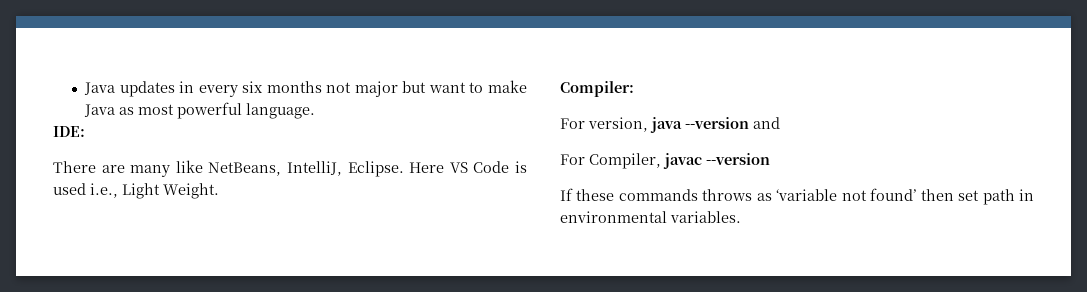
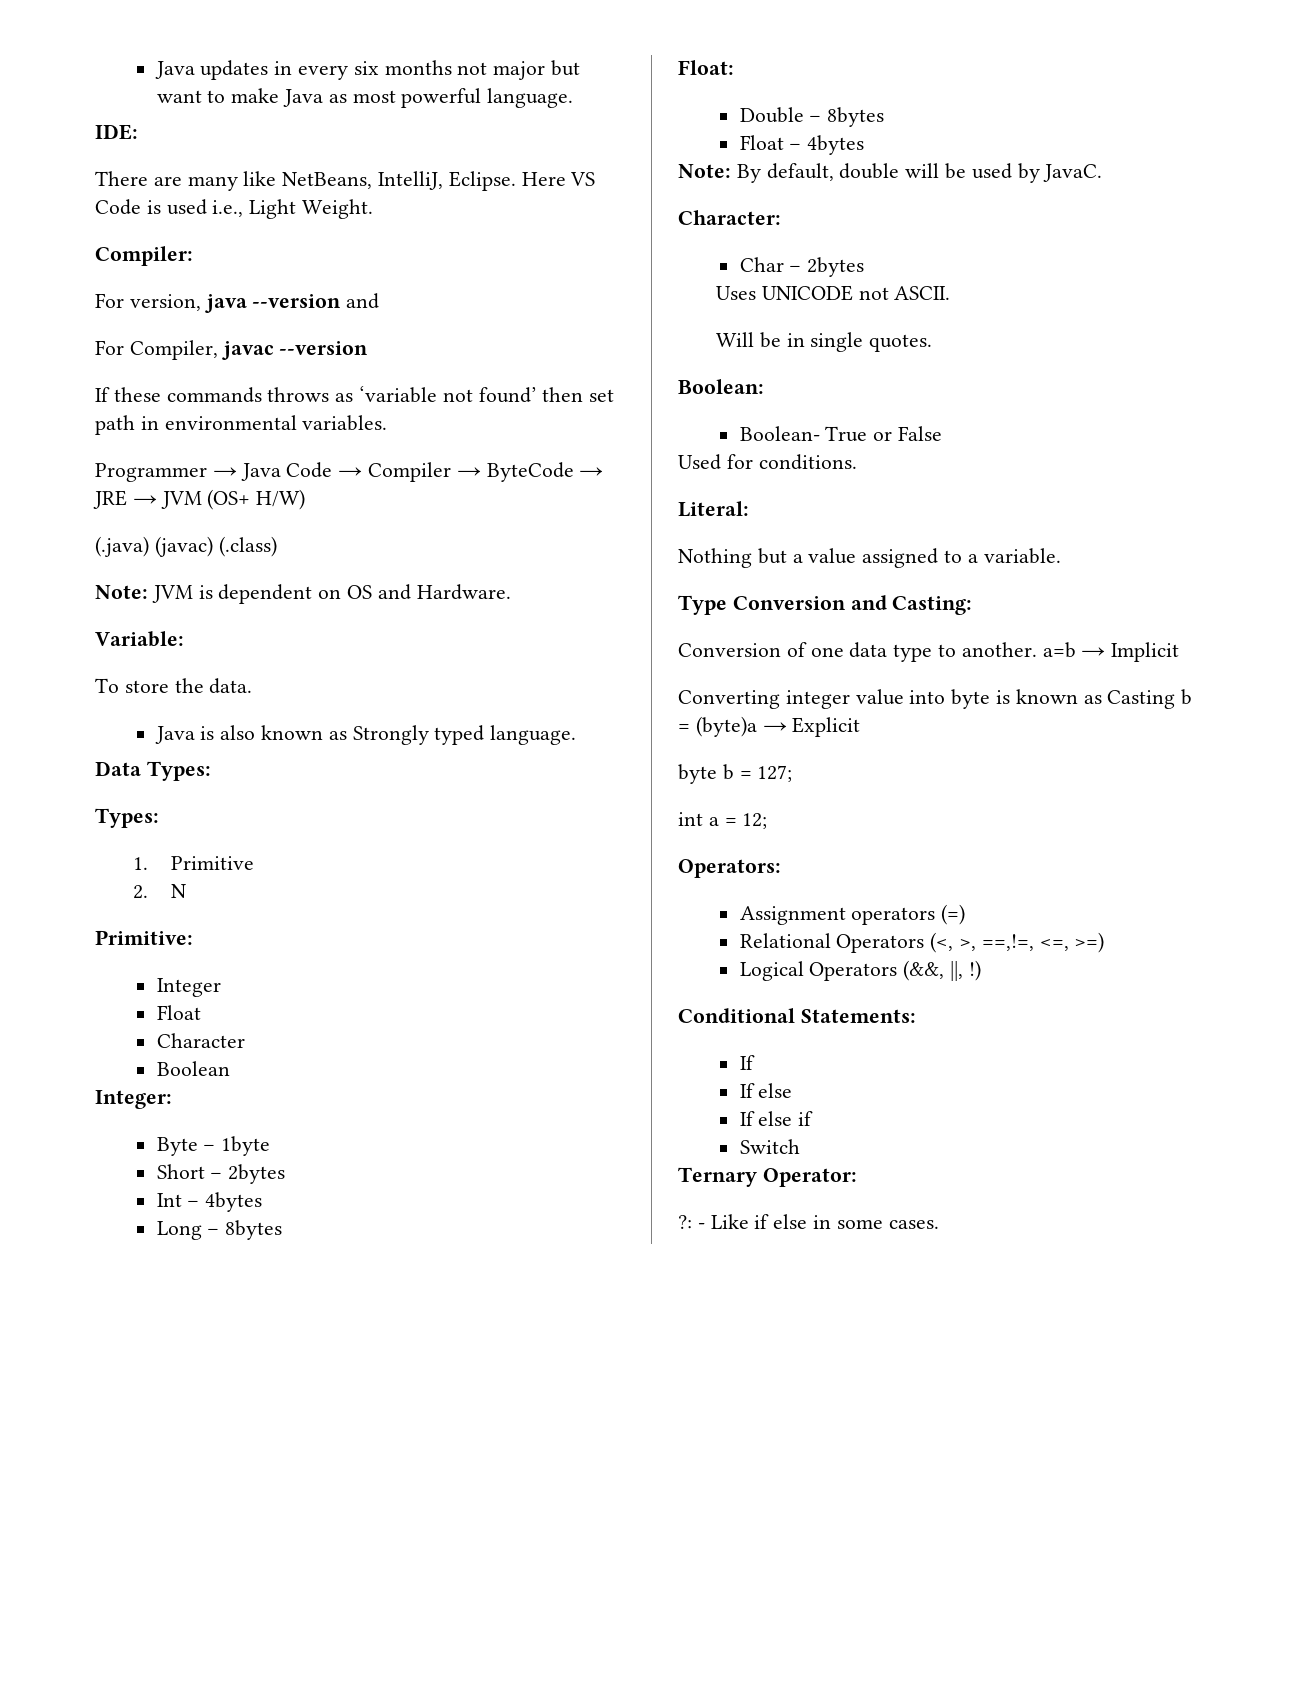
+ Programmer → Java Code → Compiler → ByteCode → JRE → JVM (OS+ H/W)
+ (.java) (javac) (.class)
+ Note: JVM is dependent on OS and Hardware.
+ Variable:
+ To store the data.
+ Java is also known as Strongly typed language.
+ Data Types:
+ Types:
+ 1. Primitive
+ 2. N
+ Primitive:
+ Integer
+ Float
+ Character
+ Boolean
+ Integer:
+ Byte – 1byte
+ Short – 2bytes
+ Int – 4bytes
+ Long – 8bytes
+ Float:
+ Double – 8bytes
+ Float – 4bytes
+ Note: By default, double will be used by JavaC.
+ Character:
+ Char – 2bytes
+ Uses UNICODE not ASCII.
+ Will be in single quotes.
+ Boolean:
+ Boolean- True or False
+ Used for conditions.
+ Literal:
+ Nothing but a value assigned to a variable.
+ Type Conversion and Casting:
+ Conversion of one data type to another. a=b → Implicit
+ Converting integer value into byte is known as Casting b = (byte)a → Explicit
+ byte b = 127;
+ int a = 12;
+ Operators:
+ Assignment operators (=)
+ Relational Operators (<, >, ==,!=, <=, >=)
+ Logical Operators (&&, ||, !)
+ Conditional Statements:
+ If
+ If else
+ If else if
+ Switch
+ Ternary Operator:
+ ?: - Like if else in some cases.

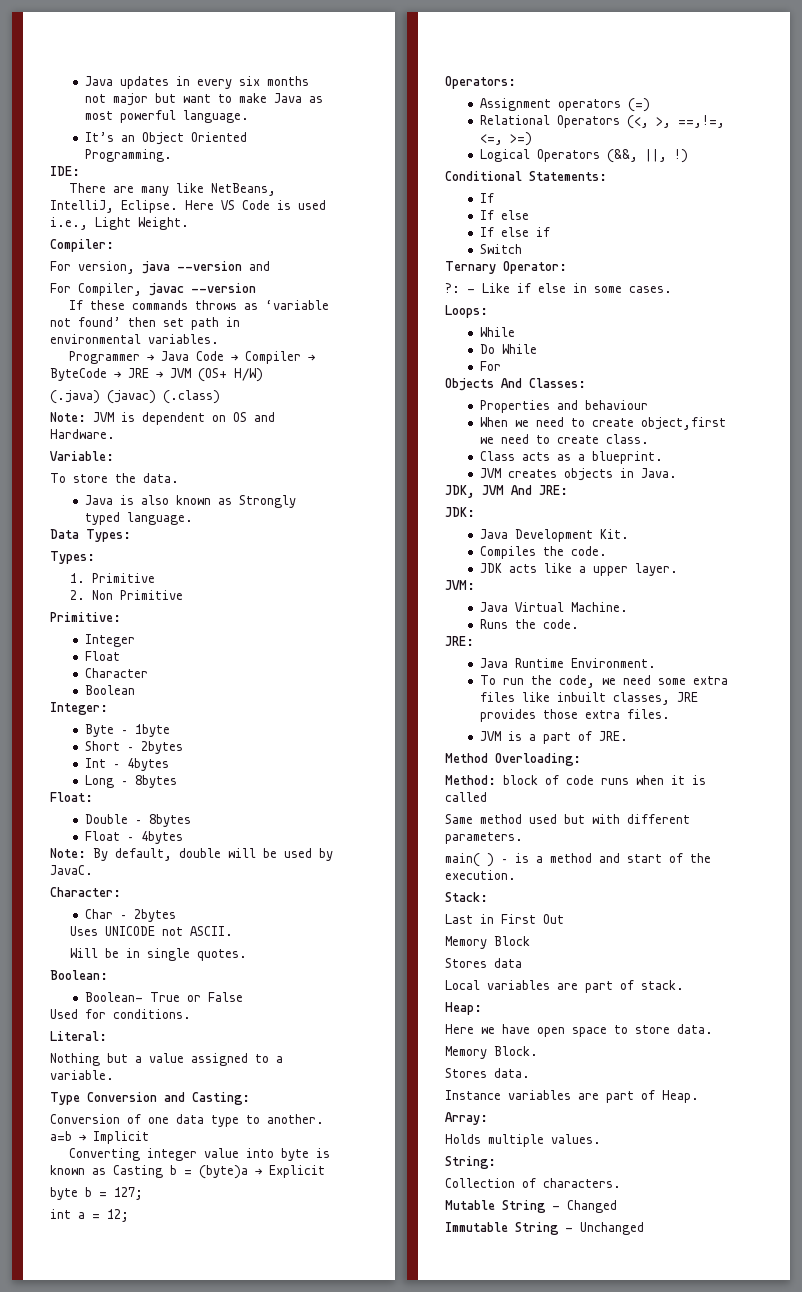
+ It’s an Object Oriented Programming.
- 2. N
+ 2. Non Primitive
+ Loops:
+ While
+ Do While
+ For
+ Objects And Classes:
+ Properties and behaviour
+ When we need to create object,first we need to create class.
+ Class acts as a blueprint.
+ JVM creates objects in Java.
+ JDK, JVM And JRE:
+ JDK:
+ Java Development Kit.
+ Compiles the code.
+ JDK acts like a upper layer.
+ JVM:
+ Java Virtual Machine.
+ Runs the code.
+ JRE:
+ Java Runtime Environment.
+ To run the code, we need some extra files like inbuilt classes, JRE provides those extra files.
+ JVM is a part of JRE.
+ Method Overloading:
+ Method: block of code runs when it is called
+ Same method used but with different parameters.
+ main( ) – is a method and start of the execution.
+ Stack:
+ Last in First Out
+ Memory Block
+ Stores data
+ Local variables are part of stack.
+ Heap:
+ Here we have open space to store data.
+ Memory Block.
+ Stores data.
+ Instance variables are part of Heap.
+ Array:
+ Holds multiple values.
+ String:
+ Collection of characters.
+ Mutable String - Changed
+ Immutable String - Unchanged

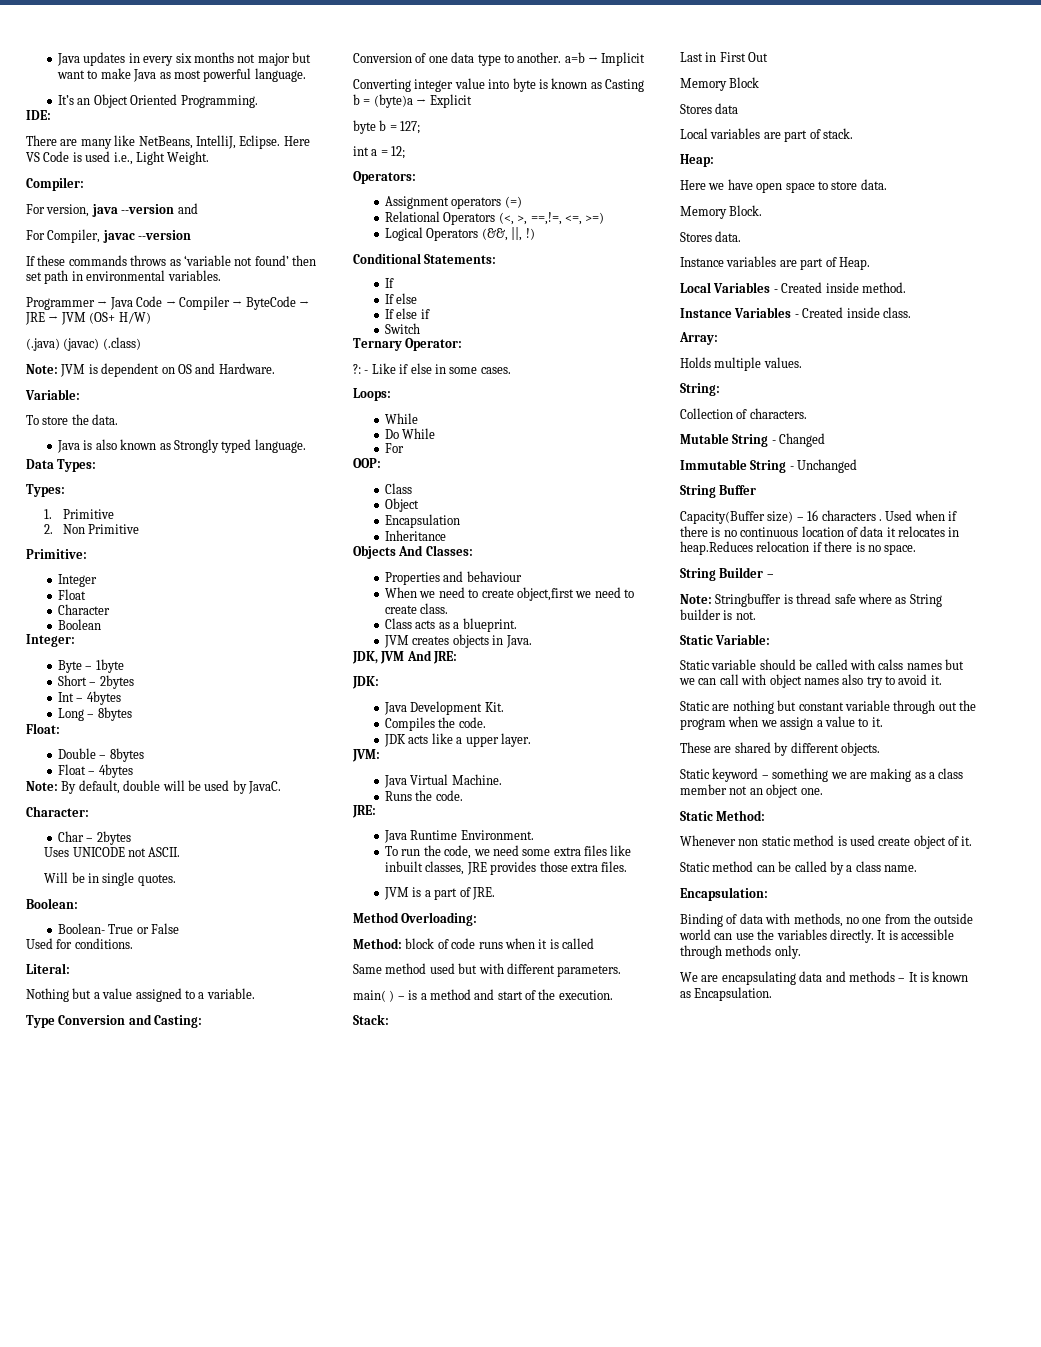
+ OOP:
+ Class
+ Object
+ Encapsulation
+ Inheritance
+ Local Variables - Created inside method.
+ Instance Variables - Created inside class.
+ String Buffer
+ Capacity(Buffer size) – 16 characters . Used when if there is no continuous location of data it relocates in heap.Reduces relocation if there is no space.
+ String Builder –
+ Note: Stringbuffer is thread safe where as String builder is not.
+ Static Variable:
+ Static variable should be called with calss names but we can call with object names also try to avoid it.
+ Static are nothing but constant variable through out the program when we assign a value to it.
+ These are shared by different objects.
+ Static keyword – something we are making as a class member not an object one.
+ Static Method:
+ Whenever non static method is used create object of it.
+ Static method can be called by a class name.
+ Encapsulation:
+ Binding of data with methods, no one from the outside world can use the variables directly. It is accessible through methods only.
+ We are encapsulating data and methods – It is known as Encapsulation.

